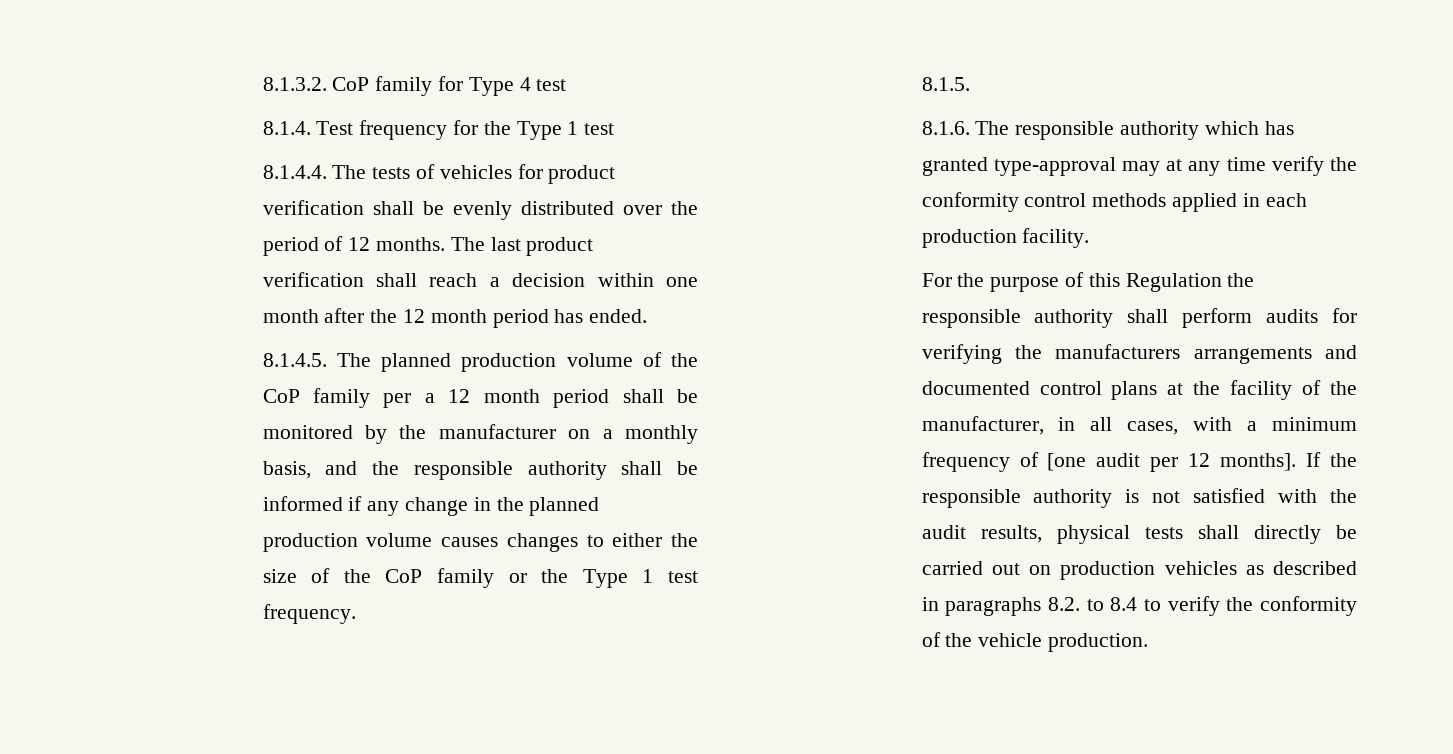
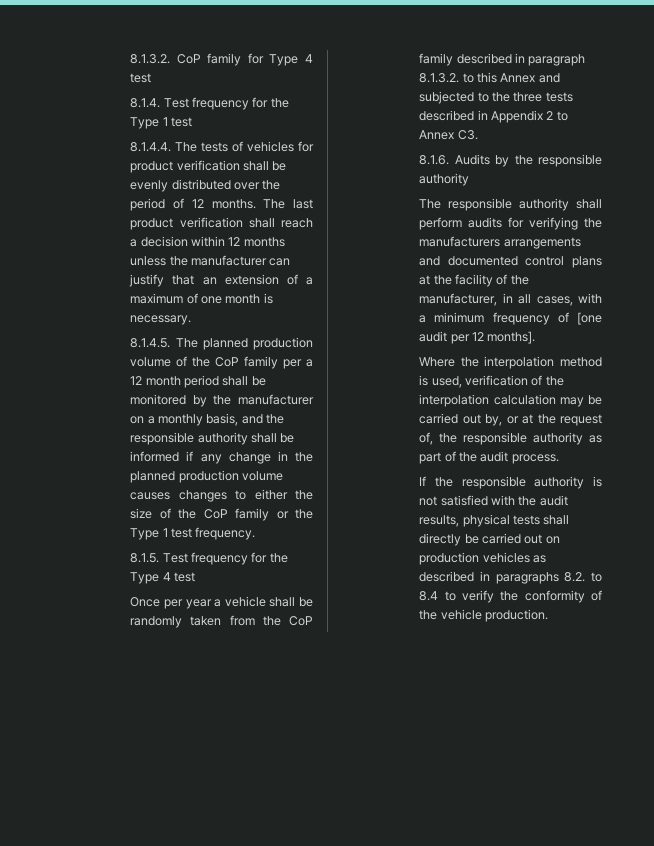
- The last product verification shall reach a decision within one month after the 12 month period has ended.
+ The last product verification shall reach a decision within 12 months unless the manufacturer can justify that an extension of a maximum of one month is necessary.
- 8.1.5.
- 8.1.6. The responsible authority which has granted type-approval may at any time verify the conformity control methods applied in each production facility.
- For the purpose of this Regulation the responsible authority shall perform audits for verifying the manufacturers arrangements and documented control plans at the facility of the manufacturer, in all cases, with a minimum frequency of [one audit per 12 months]. If the responsible authority is not satisfied with the audit results, physical tests shall directly be carried out on production vehicles as described in paragraphs 8.2. to 8.4 to verify the conformity of the vehicle production.
+ 8.1.5. Test frequency for the Type 4 test
+ Once per year a vehicle shall be randomly taken from the CoP family described in paragraph 8.1.3.2. to this Annex and subjected to the three tests described in Appendix 2 to Annex C3.
+ 8.1.6. Audits by the responsible authority
+ The responsible authority shall perform audits for verifying the manufacturers arrangements and documented control plans at the facility of the manufacturer, in all cases, with a minimum frequency of [one audit per 12 months].
+ Where the interpolation method is used, verification of the interpolation calculation may be carried out by, or at the request of, the responsible authority as part of the audit process.
+ If the responsible authority is not satisfied with the audit results, physical tests shall directly be carried out on production vehicles as described in paragraphs 8.2. to 8.4 to verify the conformity of the vehicle production.

